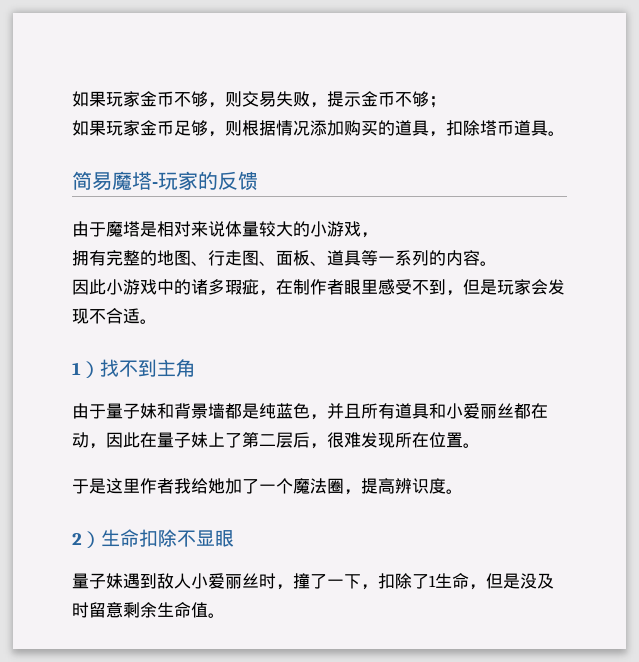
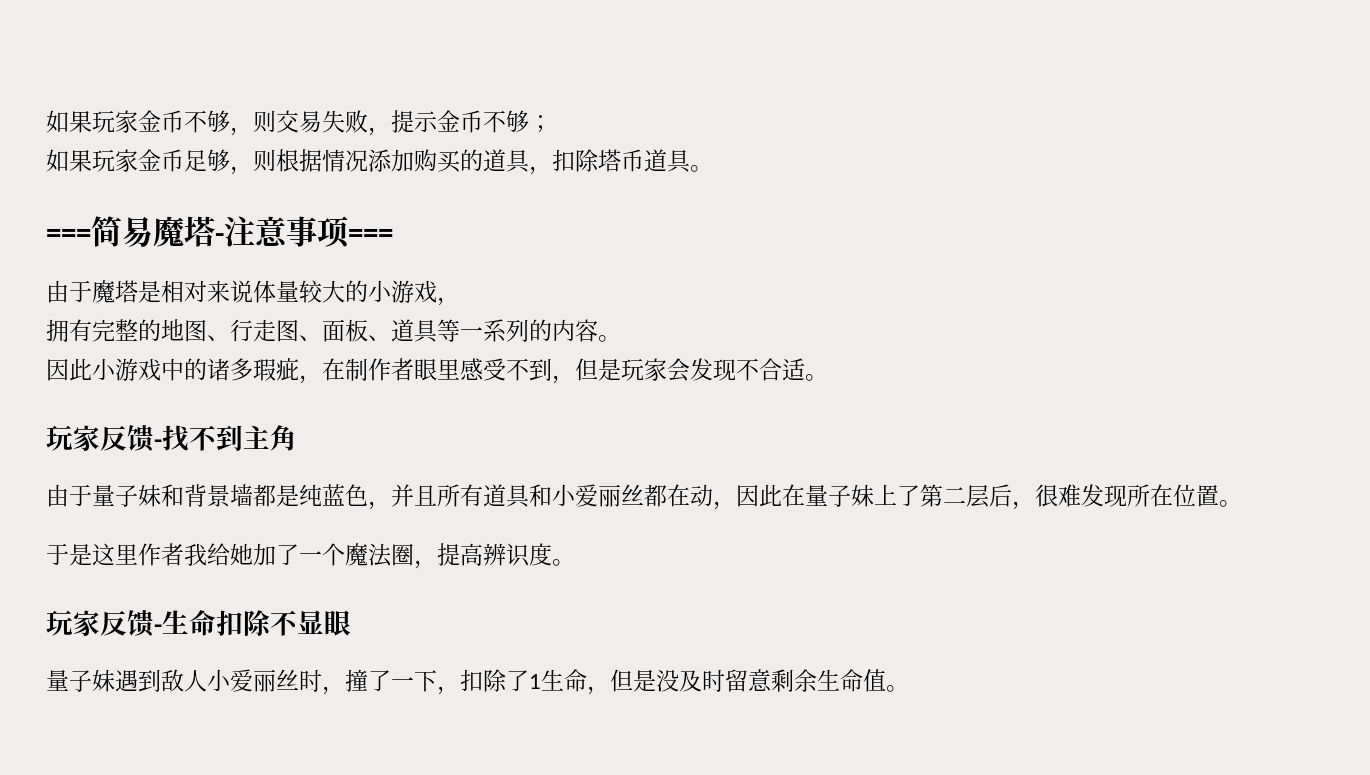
- 简易魔塔-玩家的反馈
+ ===简易魔塔-注意事项===
- 1）找不到主角
+ 玩家反馈-找不到主角
- 2）生命扣除不显眼
+ 玩家反馈-生命扣除不显眼

